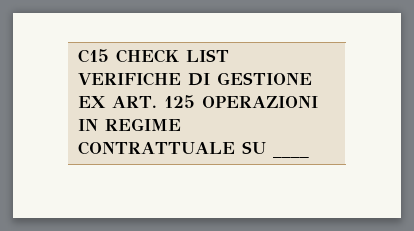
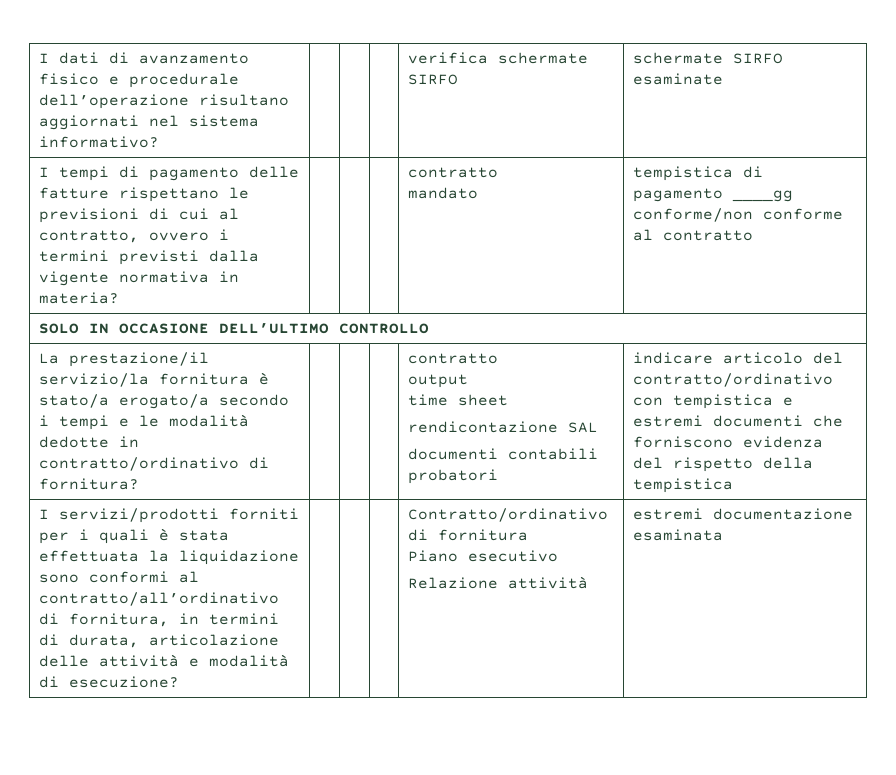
- C15 CHECK LIST VERIFICHE DI GESTIONE EX ART. 125 OPERAZIONI IN REGIME CONTRATTUALE SU ____
+ I dati di avanzamento fisico e procedurale dell’operazione risultano aggiornati nel sistema informativo? | | | | verifica schermate SIRFO | schermate SIRFO esaminate
+ I tempi di pagamento delle fatture rispettano le previsioni di cui al contratto, ovvero i termini previsti dalla vigente normativa in materia? | | | | contratto
+ mandato | tempistica di pagamento ____gg conforme/non conforme al contratto
+ SOLO IN OCCASIONE DELL’ULTIMO CONTROLLO
+ La prestazione/il servizio/la fornitura è stato/a erogato/a secondo i tempi e le modalità dedotte in contratto/ordinativo di fornitura? | | | | contratto
+ output
+ time sheet
+ rendicontazione SAL
+ documenti contabili probatori | indicare articolo del contratto/ordinativo con tempistica e estremi documenti che forniscono evidenza del rispetto della tempistica
+ I servizi/prodotti forniti per i quali è stata effettuata la liquidazione sono conformi al contratto/all’ordinativo di fornitura, in termini di durata, articolazione delle attività e modalità di esecuzione? | | | | Contratto/ordinativo di fornitura
+ Piano esecutivo
+ Relazione attività | estremi documentazione esaminata

